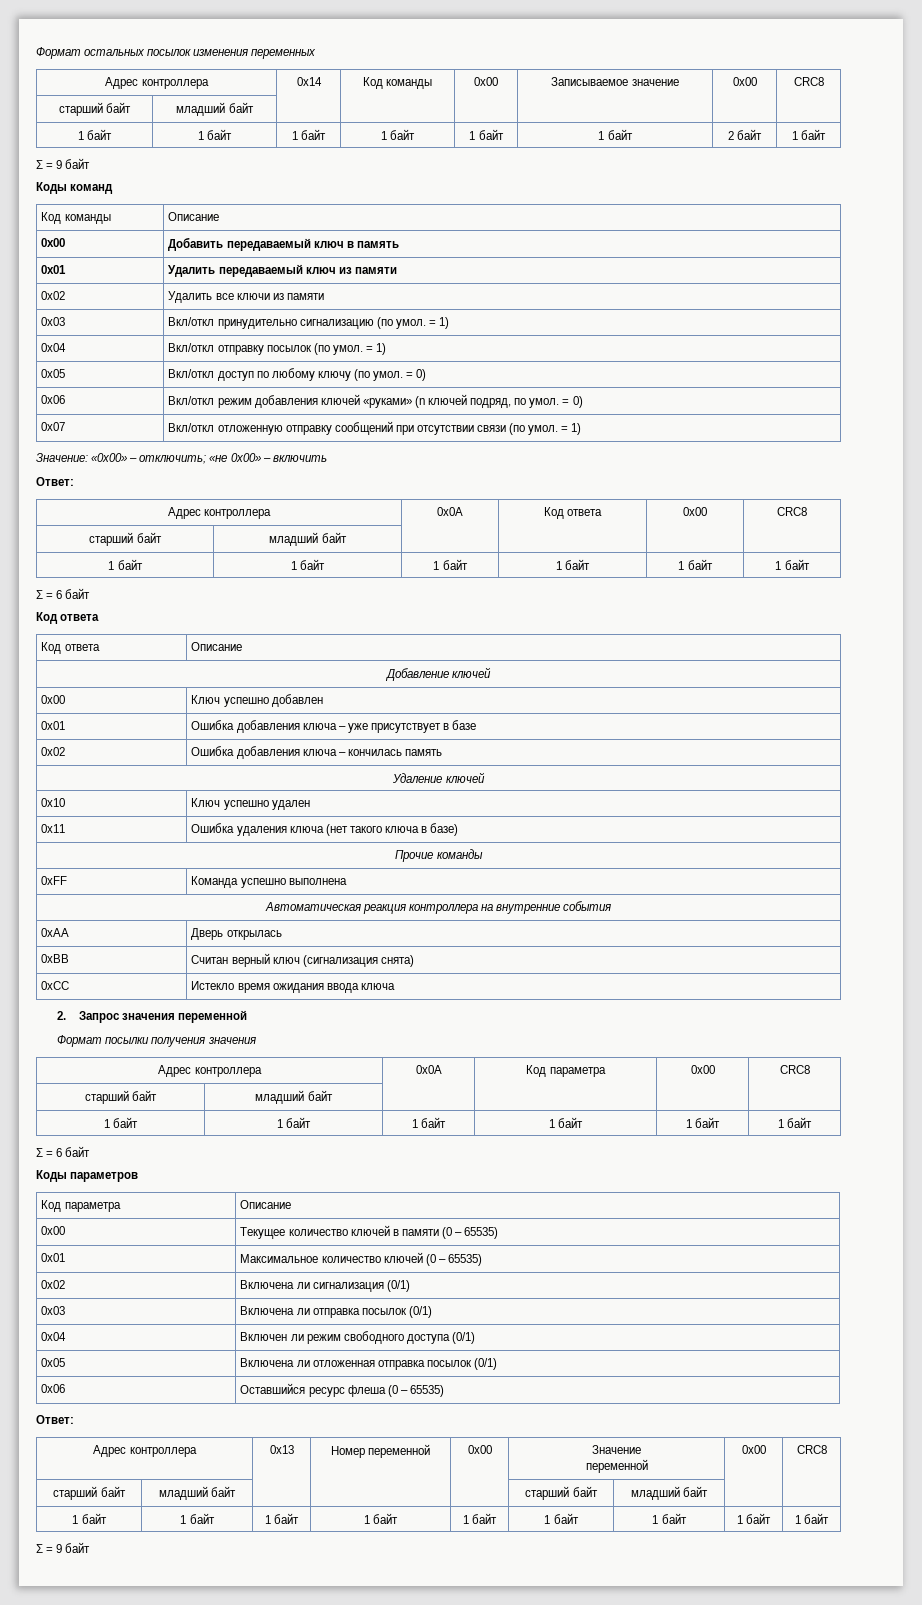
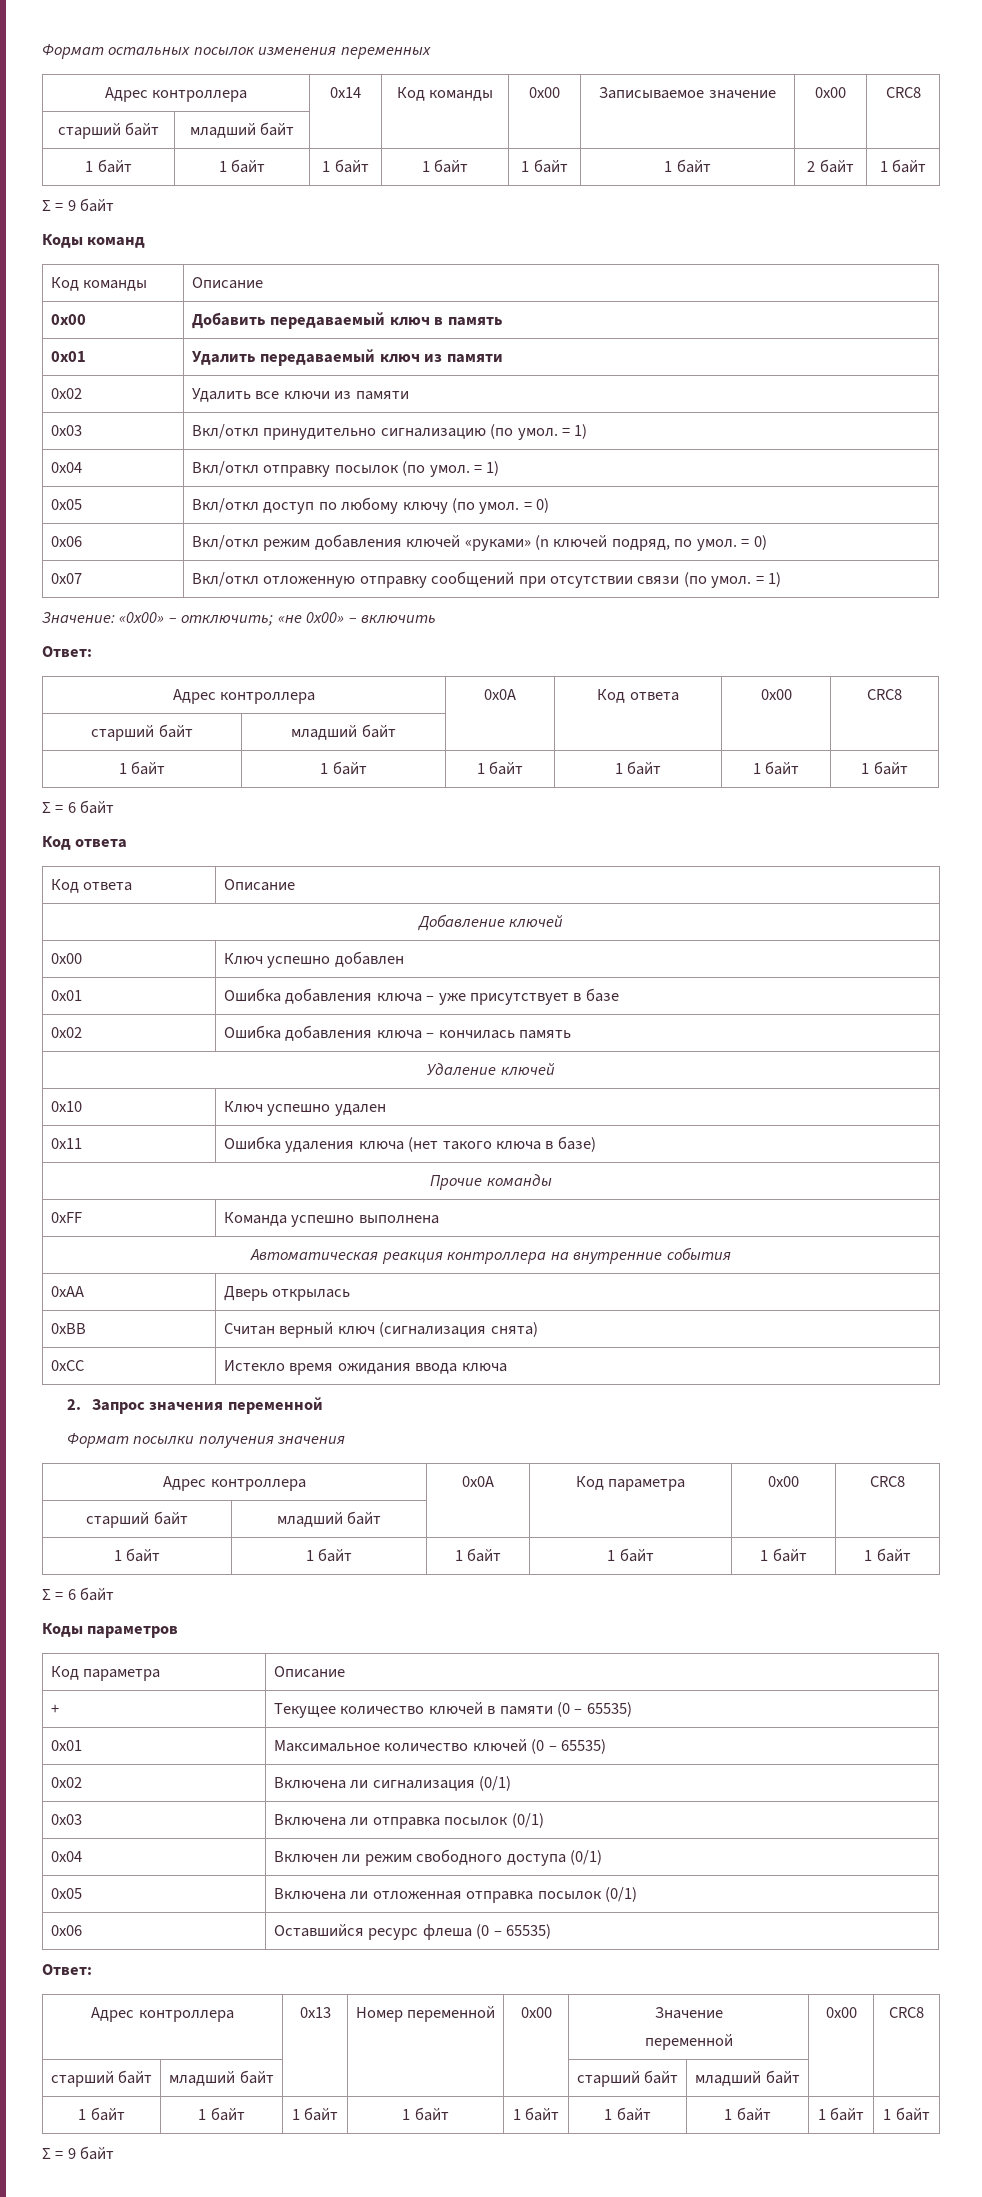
- 0x00 | Текущее количество ключей в памяти (0 – 65535)
+ + | Текущее количество ключей в памяти (0 – 65535)

